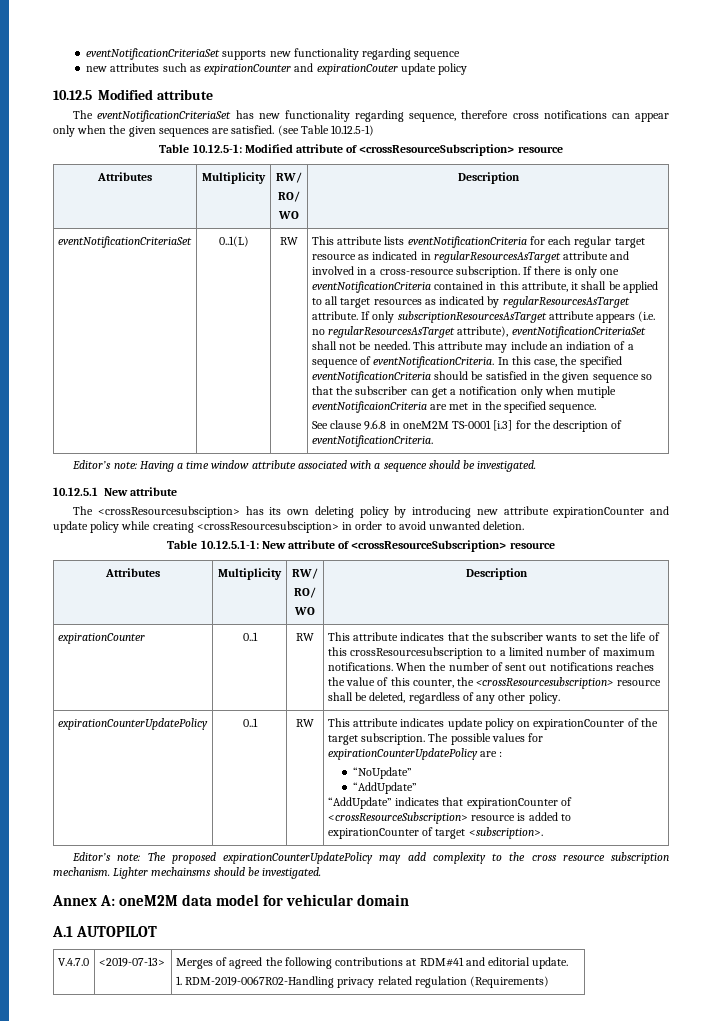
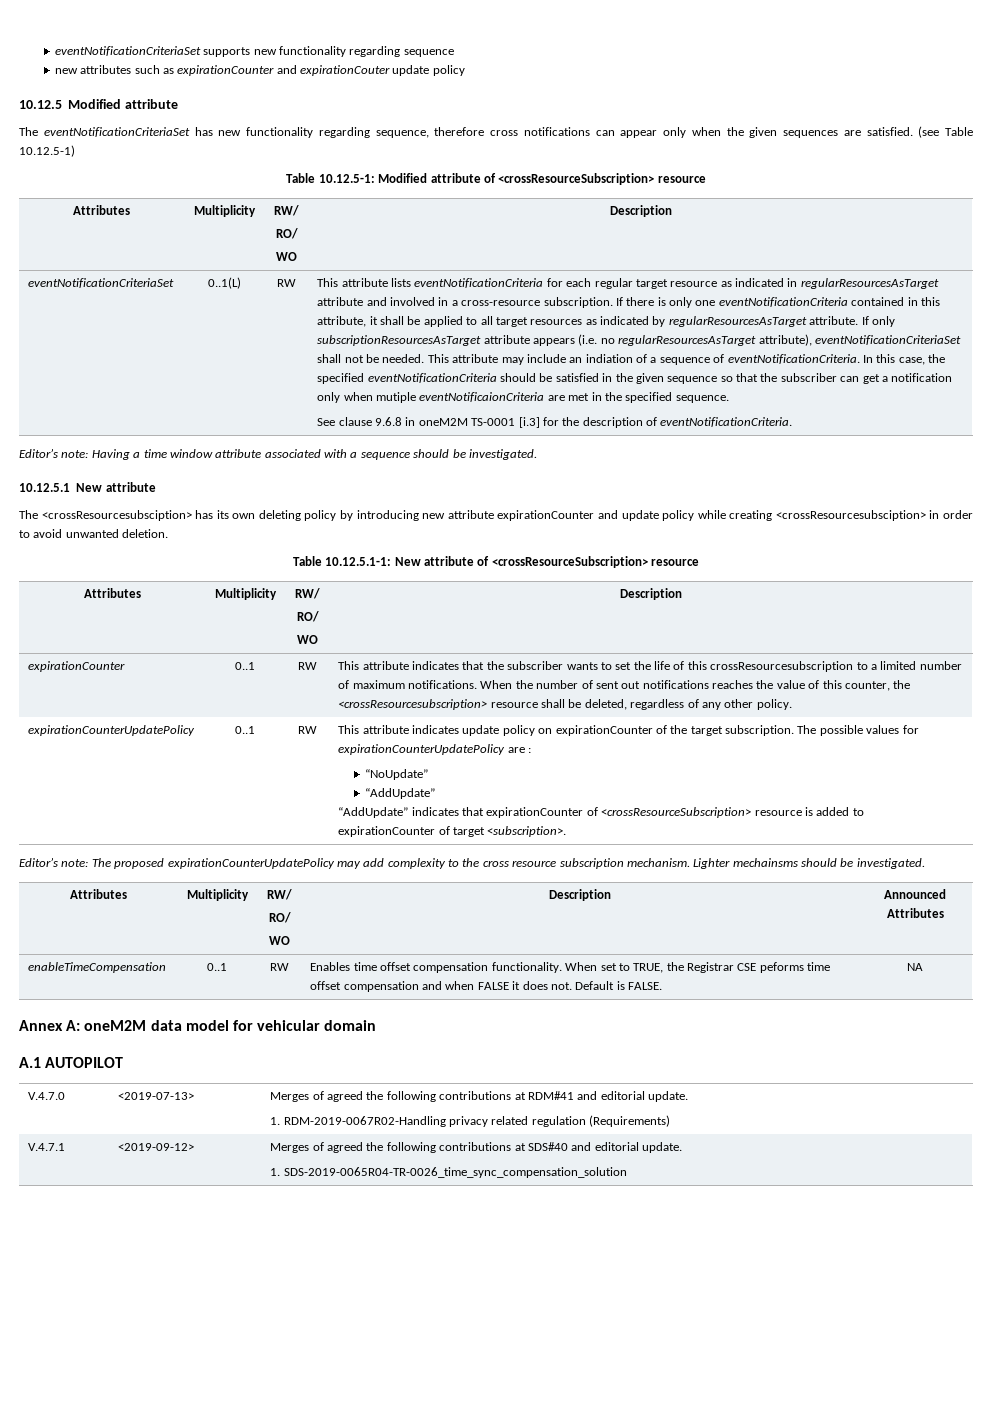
  Lighter mechainsms should be investigated.
+ Attributes | Multiplicity | RW/
+ RO/
+ WO | Description | Announced Attributes
+ enableTimeCompensation | 0..1 | RW | Enables time offset compensation functionality. When set to TRUE, the Registrar CSE peforms time offset compensation and when FALSE it does not. Default is FALSE. | NA
+ V.4.7.1 | <2019-09-12> | Merges of agreed the following contributions at SDS#40 and editorial update.
+ 1. SDS-2019-0065R04-TR-0026_time_sync_compensation_solution

